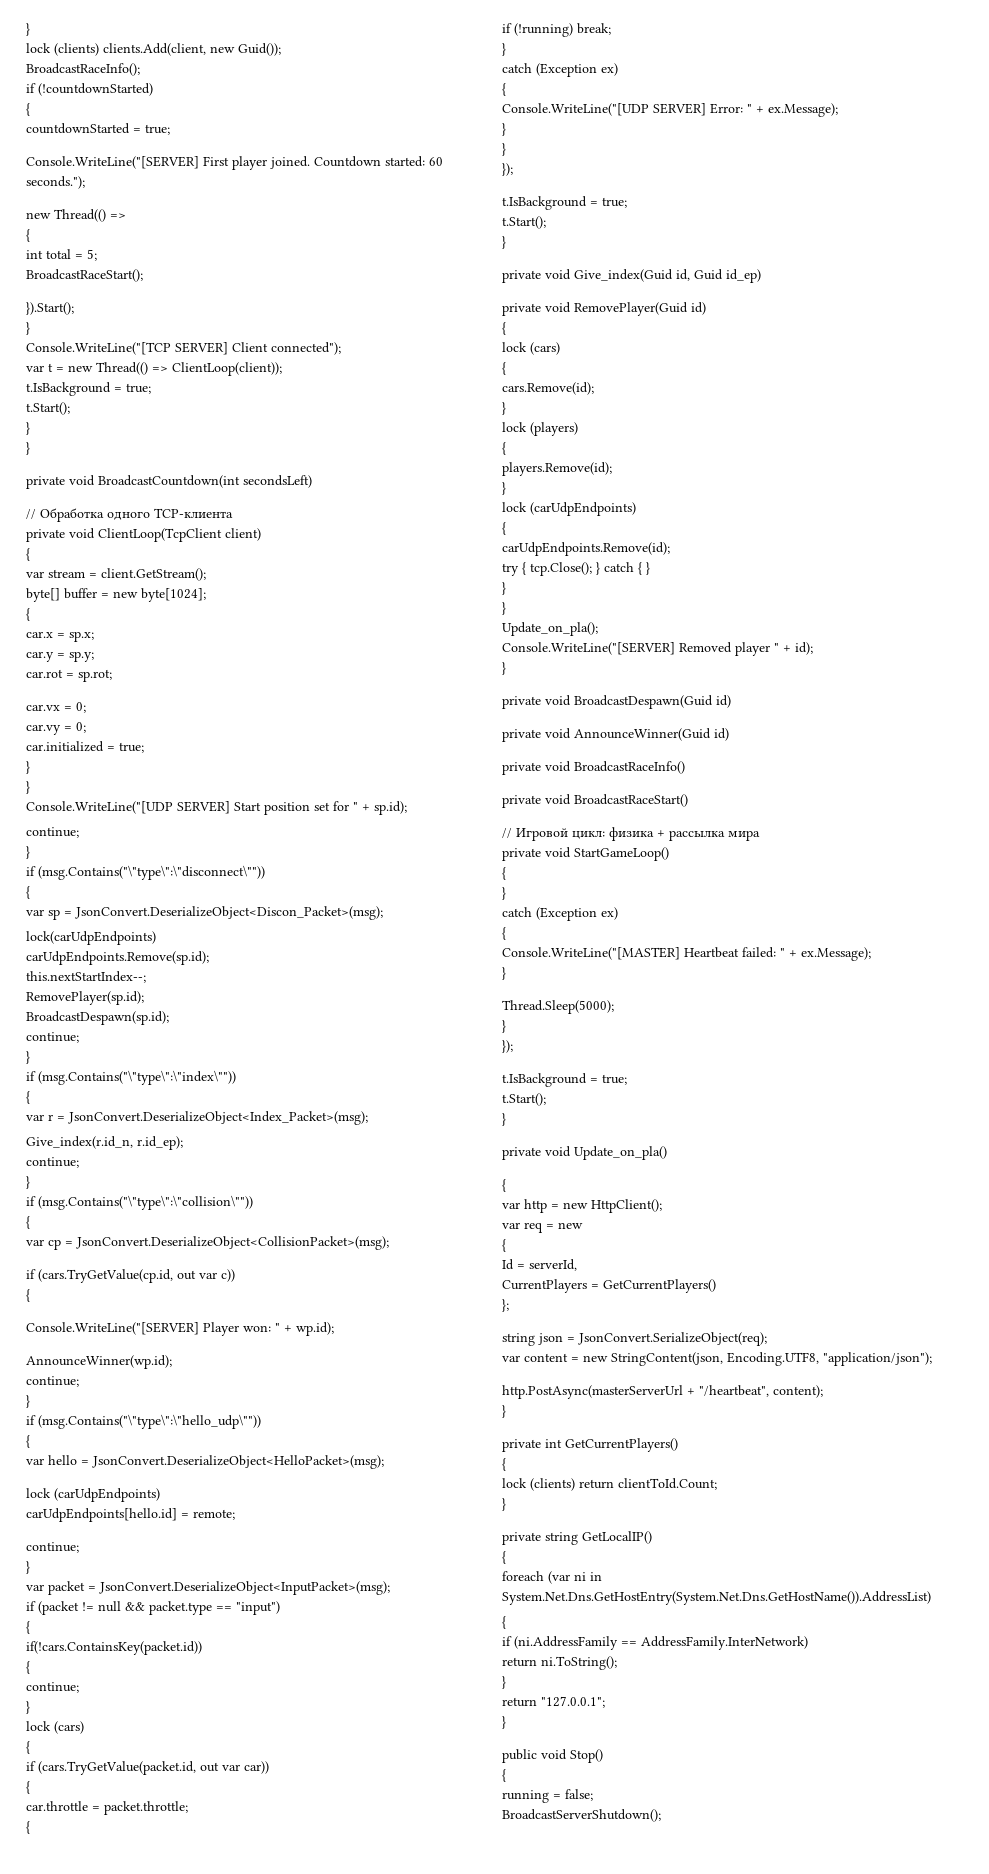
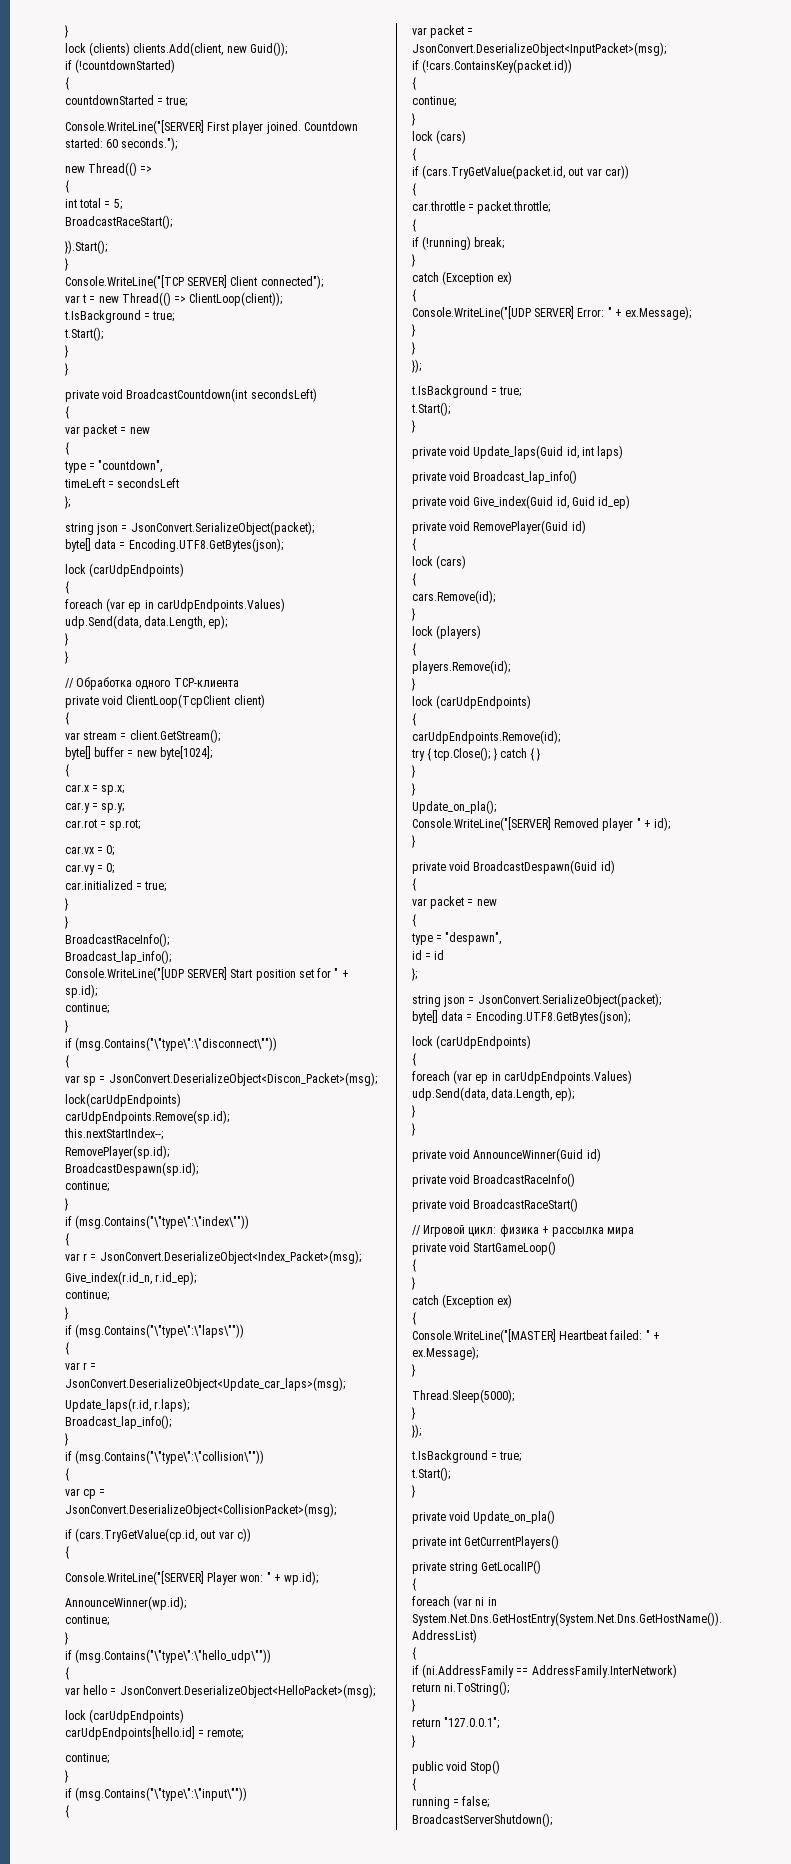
- BroadcastRaceInfo();
  private void BroadcastCountdown(int secondsLeft)
+ {
+ var packet = new
+ {
+ type = "countdown",
+ timeLeft = secondsLeft
+ };
+ string json = JsonConvert.SerializeObject(packet);
+ byte[] data = Encoding.UTF8.GetBytes(json);
+ lock (carUdpEndpoints)
+ {
+ foreach (var ep in carUdpEndpoints.Values)
+ udp.Send(data, data.Length, ep);
+ }
+ }
+ BroadcastRaceInfo();
+ Broadcast_lap_info();
+ if (msg.Contains("\"type\":\"laps\""))
+ {
+ var r = JsonConvert.DeserializeObject<Update_car_laps>(msg);
+ Update_laps(r.id, r.laps);
+ Broadcast_lap_info();
+ }
+ if (msg.Contains("\"type\":\"input\""))
+ {
- if (packet != null && packet.type == "input")
- {
- if(!cars.ContainsKey(packet.id))
+ if (!cars.ContainsKey(packet.id))
+ private void Update_laps(Guid id, int laps)
+ private void Broadcast_lap_info()
  private void BroadcastDespawn(Guid id)
+ {
+ var packet = new
+ {
+ type = "despawn",
+ id = id
+ };
+ string json = JsonConvert.SerializeObject(packet);
+ byte[] data = Encoding.UTF8.GetBytes(json);
+ lock (carUdpEndpoints)
+ {
+ foreach (var ep in carUdpEndpoints.Values)
+ udp.Send(data, data.Length, ep);
+ }
+ }
  private void Update_on_pla()
- {
- var http = new HttpClient();
- var req = new
- {
- Id = serverId,
- CurrentPlayers = GetCurrentPlayers()
- };
- string json = JsonConvert.SerializeObject(req);
- var content = new StringContent(json, Encoding.UTF8, "application/json");
- http.PostAsync(masterServerUrl + "/heartbeat", content);
- }
  private int GetCurrentPlayers()
- {
- lock (clients) return clientToId.Count;
- }

